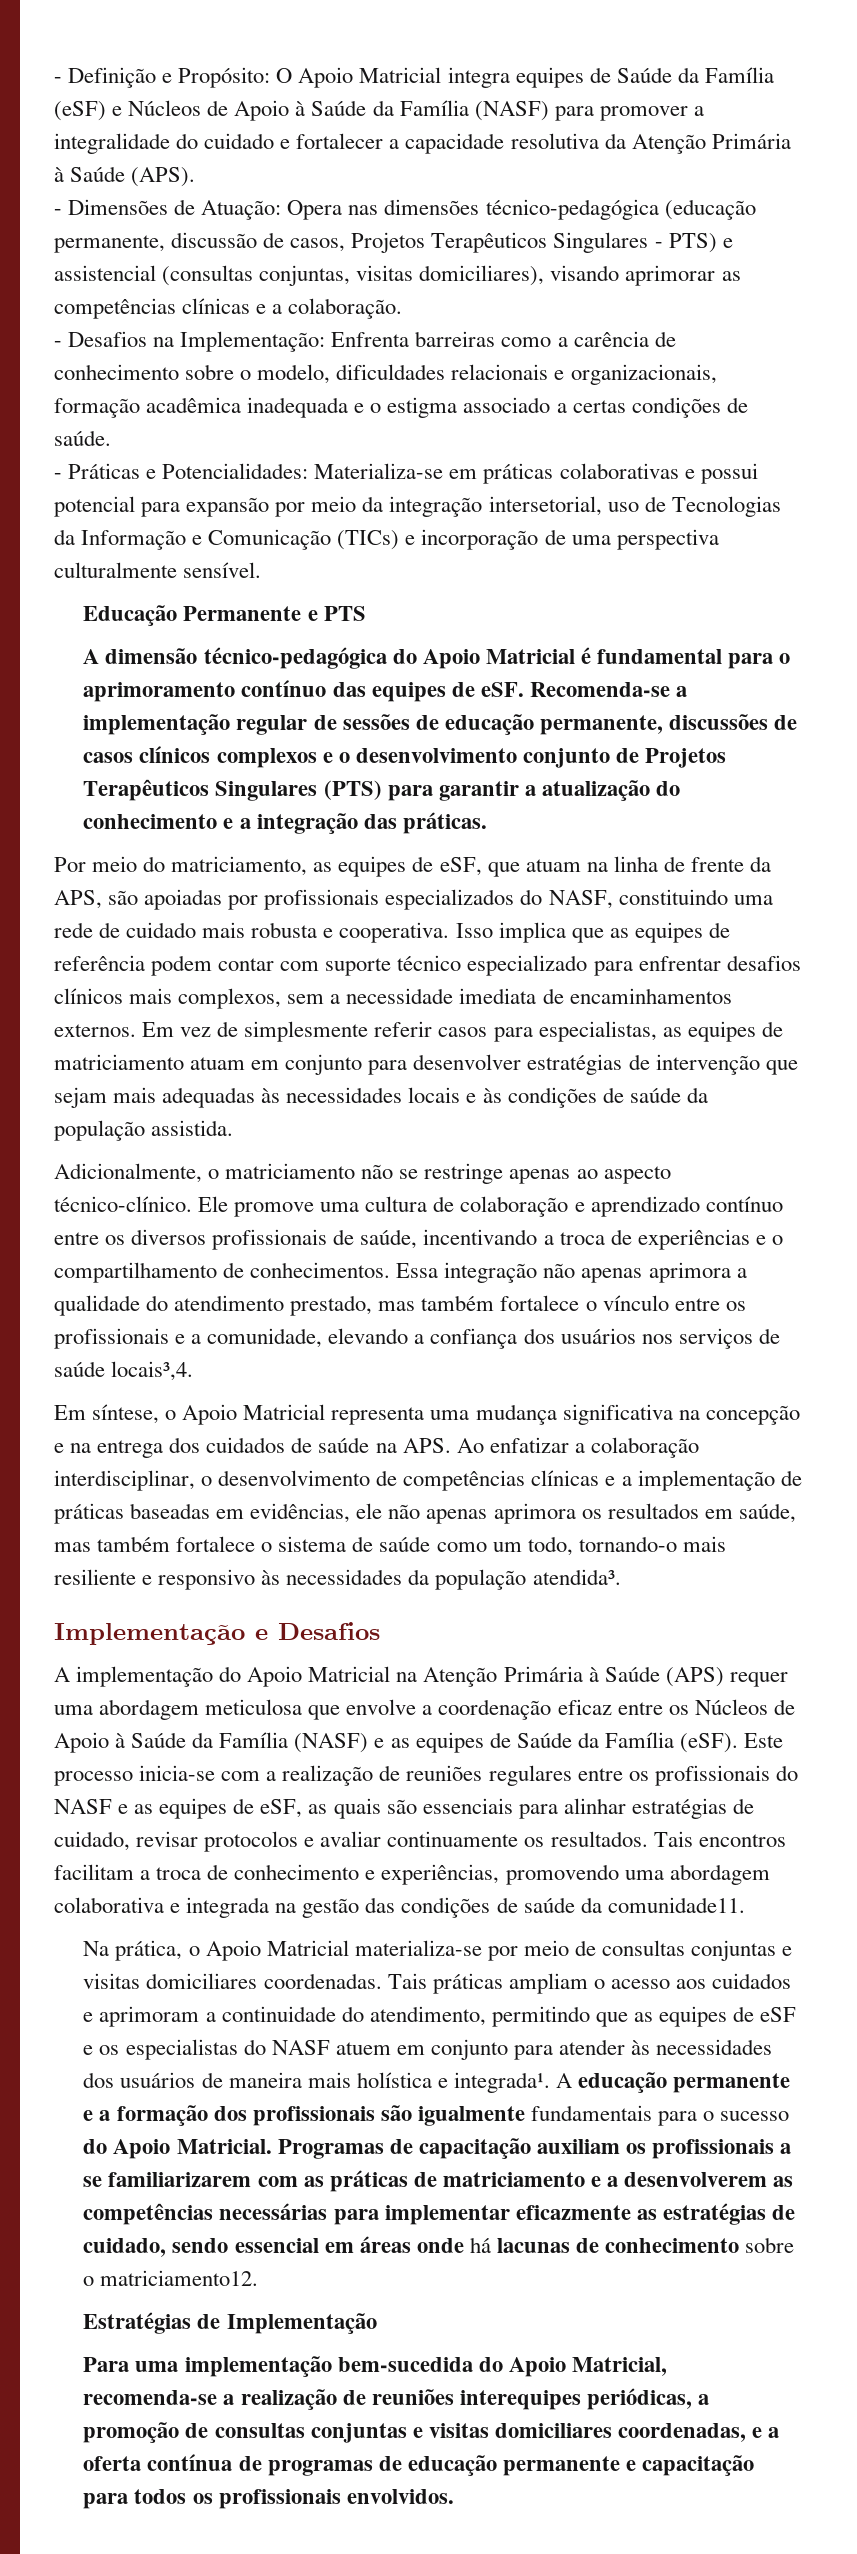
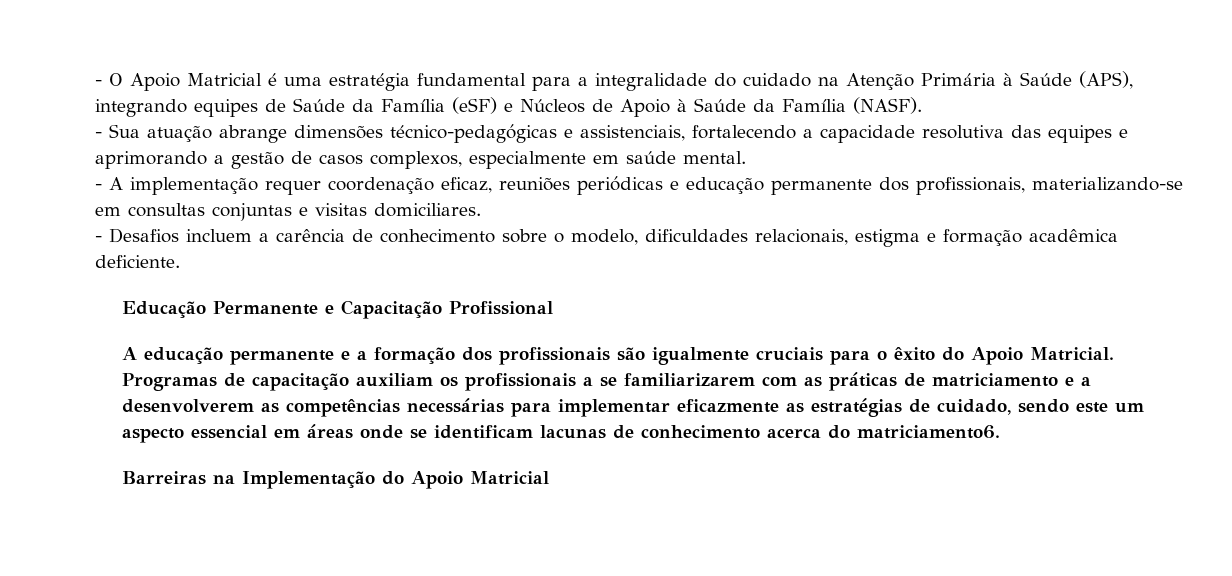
- - Definição e Propósito: O Apoio Matricial integra equipes de Saúde da Família (eSF) e Núcleos de Apoio à Saúde da Família (NASF) para promover a integralidade do cuidado e fortalecer a capacidade resolutiva da Atenção Primária à Saúde (APS).
- - Dimensões de Atuação: Opera nas dimensões técnico-pedagógica (educação permanente, discussão de casos, Projetos Terapêuticos Singulares - PTS) e assistencial (consultas conjuntas, visitas domiciliares), visando aprimorar as competências clínicas e a colaboração.
- - Desafios na Implementação: Enfrenta barreiras como a carência de conhecimento sobre o modelo, dificuldades relacionais e organizacionais, formação acadêmica inadequada e o estigma associado a certas condições de saúde.
- - Práticas e Potencialidades: Materializa-se em práticas colaborativas e possui potencial para expansão por meio da integração intersetorial, uso de Tecnologias da Informação e Comunicação (TICs) e incorporação de uma perspectiva culturalmente sensível.
+ - O Apoio Matricial é uma estratégia fundamental para a integralidade do cuidado na Atenção Primária à Saúde (APS), integrando equipes de Saúde da Família (eSF) e Núcleos de Apoio à Saúde da Família (NASF).
+ - Sua atuação abrange dimensões técnico-pedagógicas e assistenciais, fortalecendo a capacidade resolutiva das equipes e aprimorando a gestão de casos complexos, especialmente em saúde mental.
+ - A implementação requer coordenação eficaz, reuniões periódicas e educação permanente dos profissionais, materializando-se em consultas conjuntas e visitas domiciliares.
+ - Desafios incluem a carência de conhecimento sobre o modelo, dificuldades relacionais, estigma e formação acadêmica deficiente.
- Educação Permanente e PTS
- A dimensão técnico-pedagógica do Apoio Matricial é fundamental para o aprimoramento contínuo das equipes de eSF. Recomenda-se a implementação regular de sessões de educação permanente, discussões de casos clínicos complexos e o desenvolvimento conjunto de Projetos Terapêuticos Singulares (PTS) para garantir a atualização do conhecimento e a integração das práticas.
- Por meio do matriciamento, as equipes de eSF, que atuam na linha de frente da APS, são apoiadas por profissionais especializados do NASF, constituindo uma rede de cuidado mais robusta e cooperativa. Isso implica que as equipes de referência podem contar com suporte técnico especializado para enfrentar desafios clínicos mais complexos, sem a necessidade imediata de encaminhamentos externos. Em vez de simplesmente referir casos para especialistas, as equipes de matriciamento atuam em conjunto para desenvolver estratégias de intervenção que sejam mais adequadas às necessidades locais e às condições de saúde da população assistida.
- Adicionalmente, o matriciamento não se restringe apenas ao aspecto técnico-clínico. Ele promove uma cultura de colaboração e aprendizado contínuo entre os diversos profissionais de saúde, incentivando a troca de experiências e o compartilhamento de conhecimentos. Essa integração não apenas aprimora a qualidade do atendimento prestado, mas também fortalece o vínculo entre os profissionais e a comunidade, elevando a confiança dos usuários nos serviços de saúde locais³,4.
- Em síntese, o Apoio Matricial representa uma mudança significativa na concepção e na entrega dos cuidados de saúde na APS. Ao enfatizar a colaboração interdisciplinar, o desenvolvimento de competências clínicas e a implementação de práticas baseadas em evidências, ele não apenas aprimora os resultados em saúde, mas também fortalece o sistema de saúde como um todo, tornando-o mais resiliente e responsivo às necessidades da população atendida³.
- Implementação e Desafios
- A implementação do Apoio Matricial na Atenção Primária à Saúde (APS) requer uma abordagem meticulosa que envolve a coordenação eficaz entre os Núcleos de Apoio à Saúde da Família (NASF) e as equipes de Saúde da Família (eSF). Este processo inicia-se com a realização de reuniões regulares entre os profissionais do NASF e as equipes de eSF, as quais são essenciais para alinhar estratégias de cuidado, revisar protocolos e avaliar continuamente os resultados. Tais encontros facilitam a troca de conhecimento e experiências, promovendo uma abordagem colaborativa e integrada na gestão das condições de saúde da comunidade11.
- Na prática, o Apoio Matricial materializa-se por meio de consultas conjuntas e visitas domiciliares coordenadas. Tais práticas ampliam o acesso aos cuidados e aprimoram a continuidade do atendimento, permitindo que as equipes de eSF e os especialistas do NASF atuem em conjunto para atender às necessidades dos usuários de maneira mais holística e integrada¹. A educação permanente e a formação dos profissionais são igualmente fundamentais para o sucesso do Apoio Matricial.
+ Educação Permanente e Capacitação Profissional
+ A educação permanente e a formação dos profissionais são igualmente cruciais para o êxito do Apoio Matricial.
- Programas de capacitação auxiliam os profissionais a se familiarizarem com as práticas de matriciamento e a desenvolverem as competências necessárias para implementar eficazmente as estratégias de cuidado, sendo essencial em áreas onde há lacunas de conhecimento sobre o matriciamento12.
- Estratégias de Implementação
- Para uma implementação bem-sucedida do Apoio Matricial, recomenda-se a realização de reuniões interequipes periódicas, a promoção de consultas conjuntas e visitas domiciliares coordenadas, e a oferta contínua de programas de educação permanente e capacitação para todos os profissionais envolvidos.
+ Programas de capacitação auxiliam os profissionais a se familiarizarem com as práticas de matriciamento e a desenvolverem as competências necessárias para implementar eficazmente as estratégias de cuidado, sendo este um aspecto essencial em áreas onde se identificam lacunas de conhecimento acerca do matriciamento6.
+ Barreiras na Implementação do Apoio Matricial

